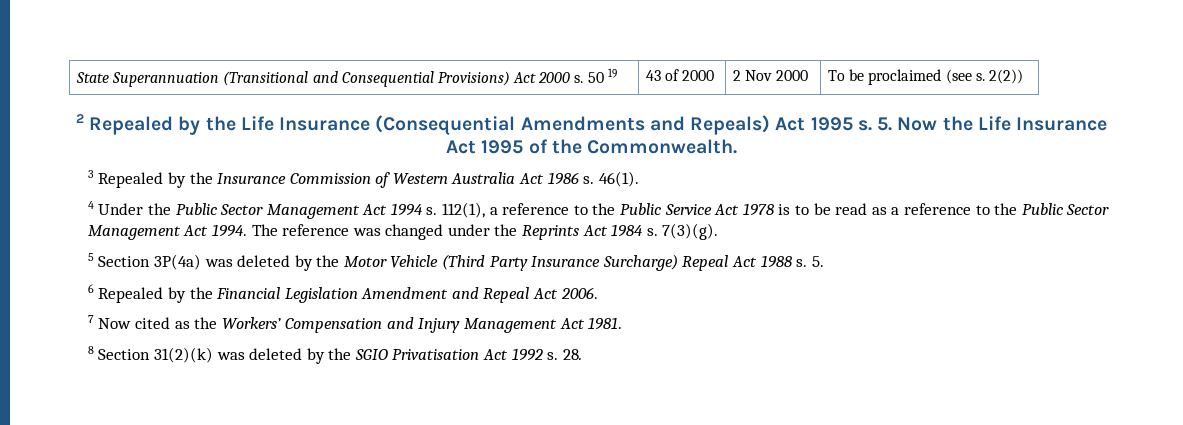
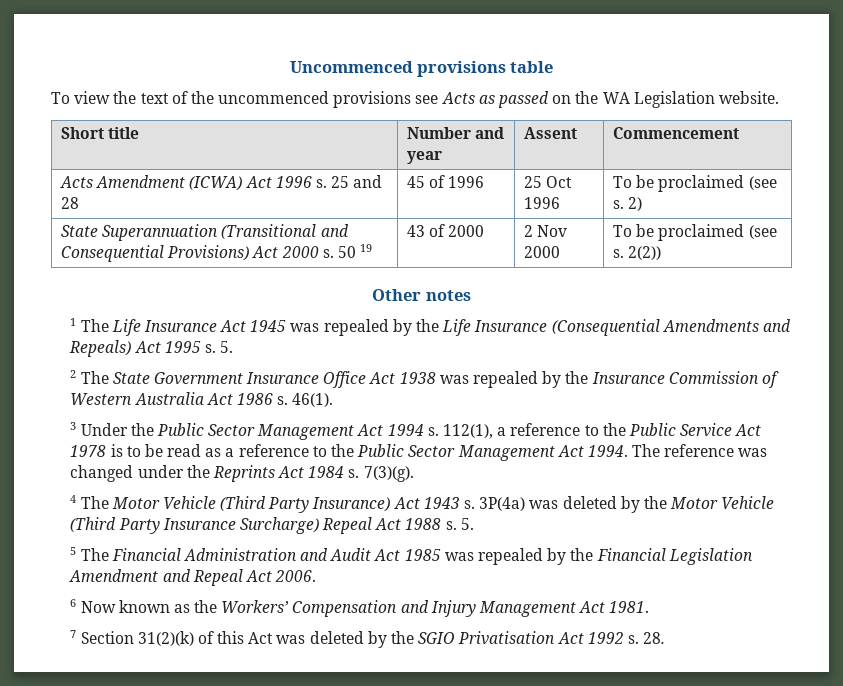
+ Uncommenced provisions table
+ To view the text of the uncommenced provisions see Acts as passed on the WA Legislation website.
+ Short title | Number and year | Assent | Commencement
+ Acts Amendment (ICWA) Act 1996 s. 25 and 28 | 45 of 1996 | 25 Oct 1996 | To be proclaimed (see s. 2)
- 2 Repealed by the Life Insurance (Consequential Amendments and Repeals) Act 1995 s. 5. Now the Life Insurance Act 1995 of the Commonwealth.
- 3 Repealed by the Insurance Commission of Western Australia Act 1986 s.
+ Other notes
+ 1 The Life Insurance Act 1945 was repealed by the Life Insurance (Consequential Amendments and Repeals) Act 1995 s. 5.
+ 2 The State Government Insurance Office Act 1938 was repealed by the Insurance Commission of Western Australia Act 1986 s.
- 4 Under the Public Sector Management Act 1994 s.
+ 3 Under the Public Sector Management Act 1994 s.
- 5 Section 3P(4a) was deleted by the Motor Vehicle (Third Party Insurance Surcharge) Repeal Act 1988 s.
+ 4 The Motor Vehicle (Third Party Insurance) Act 1943 s. 3P(4a) was deleted by the Motor Vehicle (Third Party Insurance Surcharge) Repeal Act 1988 s.
- 6 Repealed by the Financial Legislation Amendment and Repeal Act 2006.
+ 5 The Financial Administration and Audit Act 1985 was repealed by the Financial Legislation Amendment and Repeal Act 2006.
- 7 Now cited as the Workers’ Compensation and Injury Management Act 1981.
+ 6 Now known as the Workers’ Compensation and Injury Management Act 1981.
- 8 Section 31(2)(k) was deleted by the SGIO Privatisation Act 1992 s.
+ 7 Section 31(2)(k) of this Act was deleted by the SGIO Privatisation Act 1992 s.

